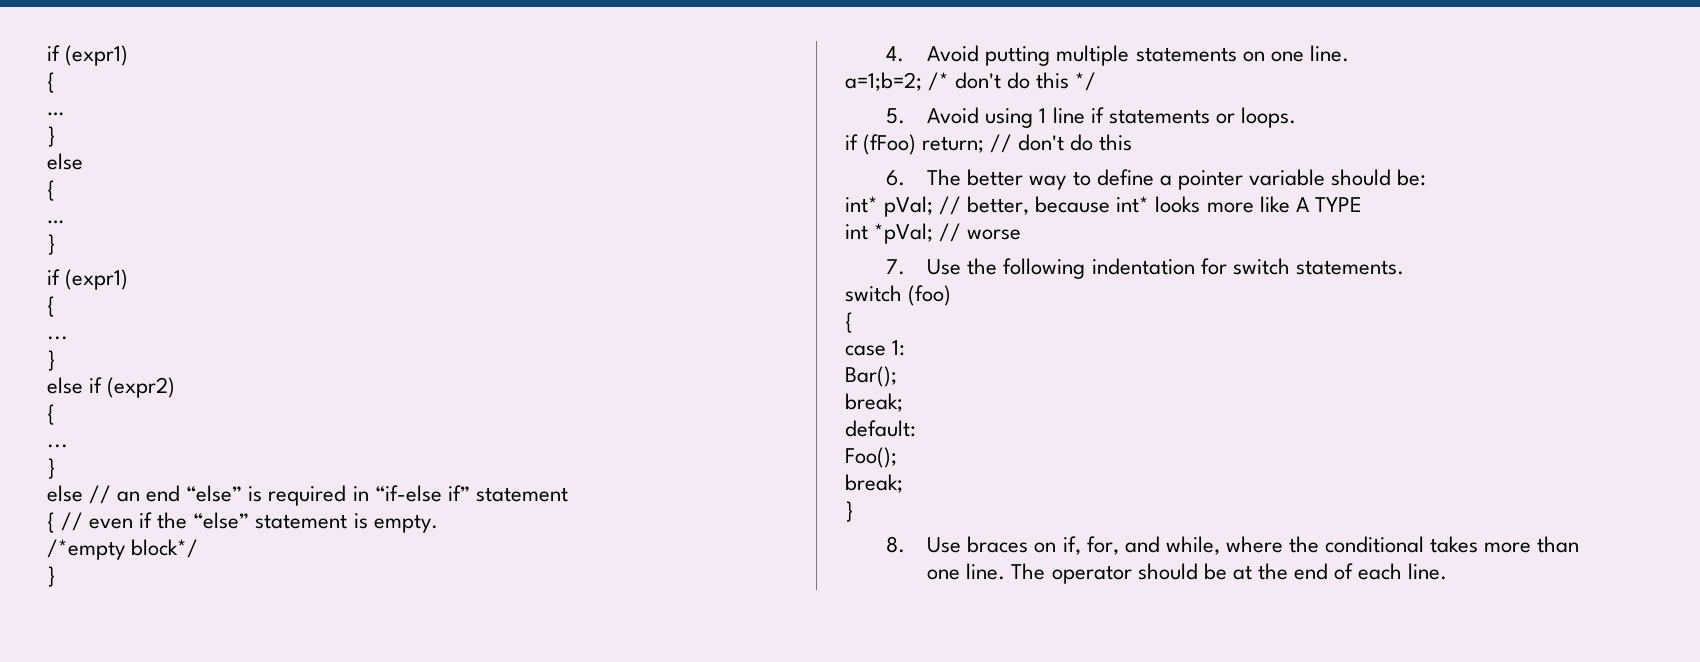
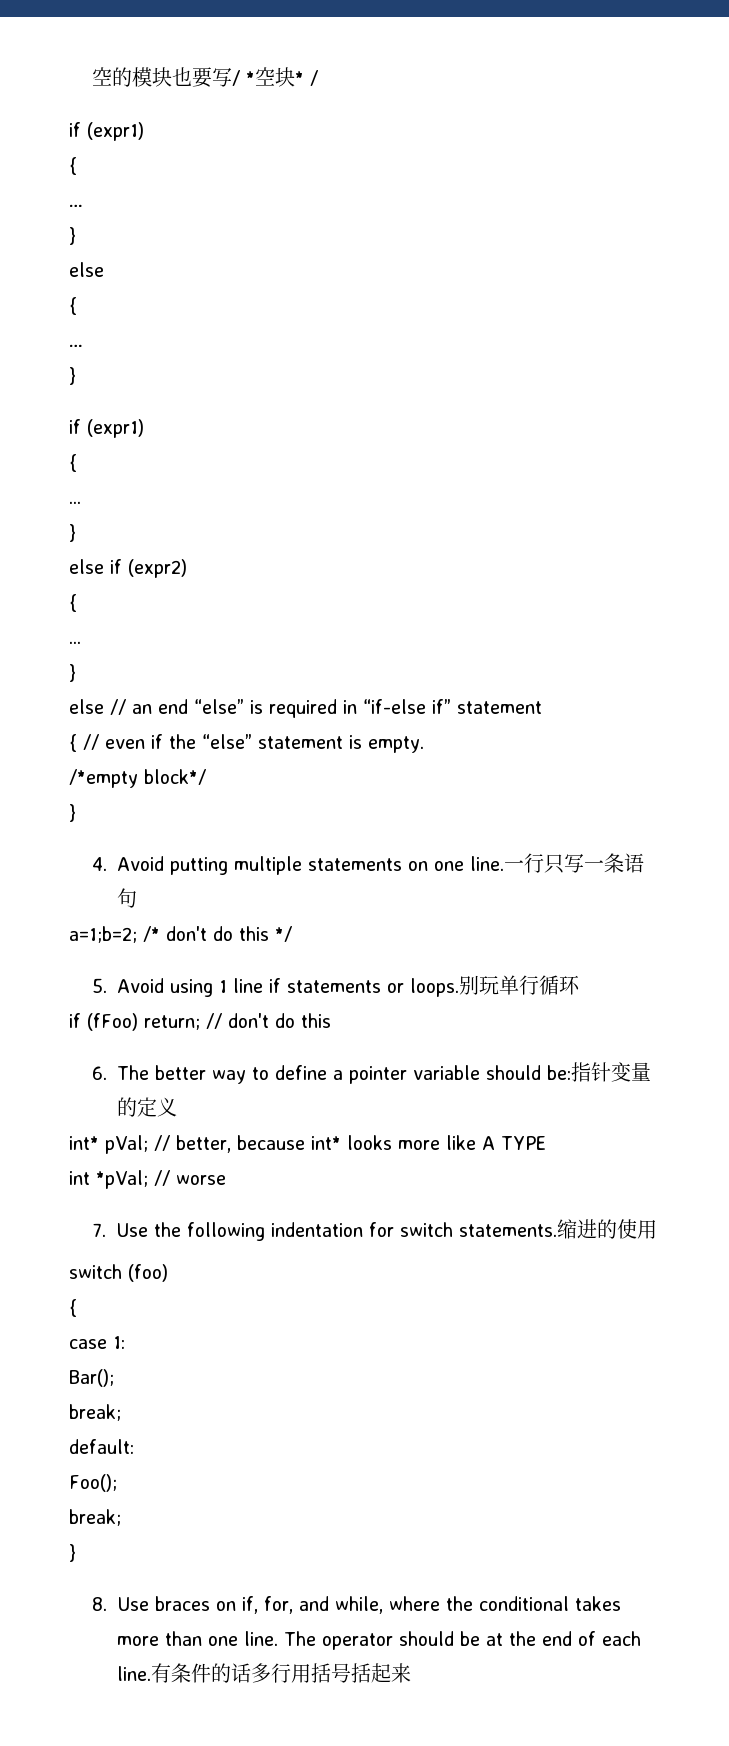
+ 空的模块也要写/ *空块* /
+ 一行只写一条语句
+ 别玩单行循环
- 6. The better way to define a pointer variable should be:
+ 6. The better way to define a pointer variable should be:指针变量的定义
+ 缩进的使用
+ 有条件的话多行用括号括起来

